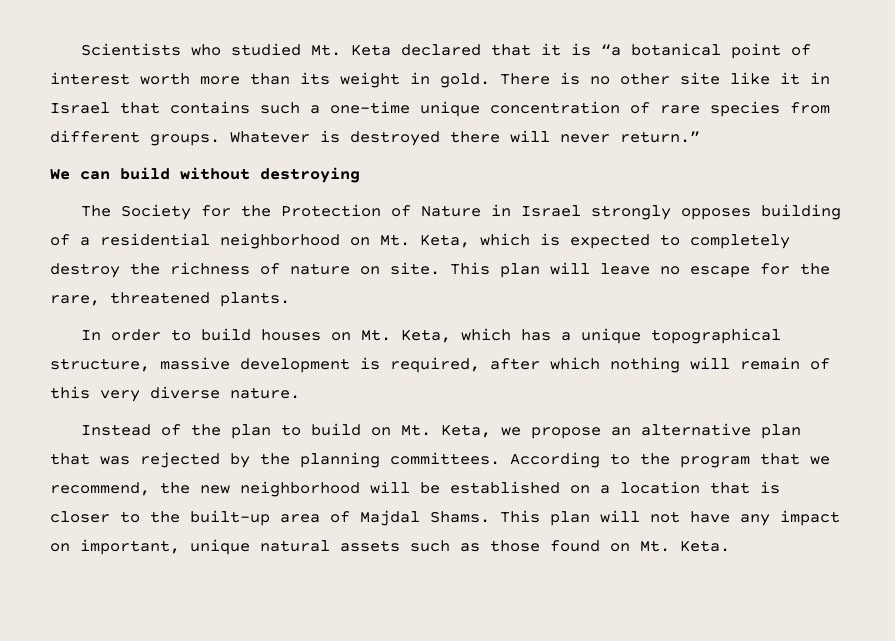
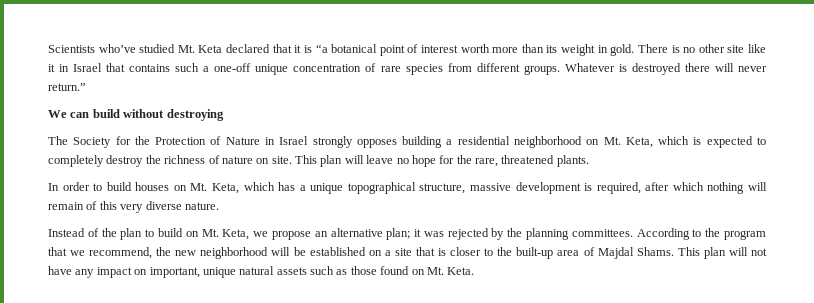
- Scientists who studied Mt. Keta declared that it is “a botanical point of interest worth more than its weight in gold.
+ Scientists who’ve studied Mt. Keta declared that it is “a botanical point of interest worth more than its weight in gold.
- There is no other site like it in Israel that contains such a one-time unique concentration of rare species from different groups.
+ There is no other site like it in Israel that contains such a one-off unique concentration of rare species from different groups.
- The Society for the Protection of Nature in Israel strongly opposes building of a residential neighborhood on Mt. Keta, which is expected to completely destroy the richness of nature on site.
+ The Society for the Protection of Nature in Israel strongly opposes building a residential neighborhood on Mt. Keta, which is expected to completely destroy the richness of nature on site.
- This plan will leave no escape for the rare, threatened plants.
+ This plan will leave no hope for the rare, threatened plants.
- Instead of the plan to build on Mt. Keta, we propose an alternative plan that was rejected by the planning committees.
+ Instead of the plan to build on Mt. Keta, we propose an alternative plan; it was rejected by the planning committees.
- According to the program that we recommend, the new neighborhood will be established on a location that is closer to the built-up area of Majdal Shams.
+ According to the program that we recommend, the new neighborhood will be established on a site that is closer to the built-up area of Majdal Shams.

